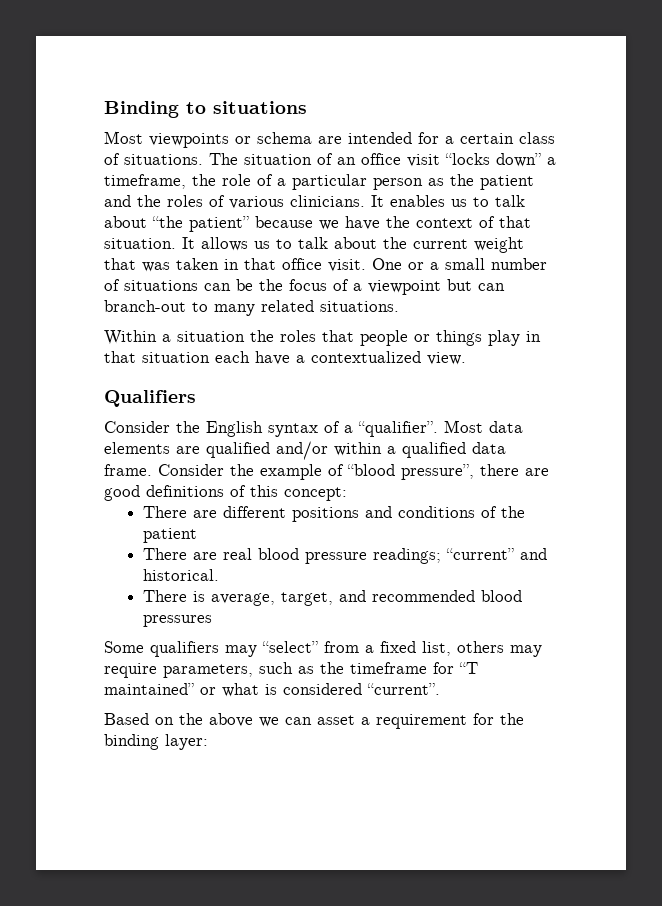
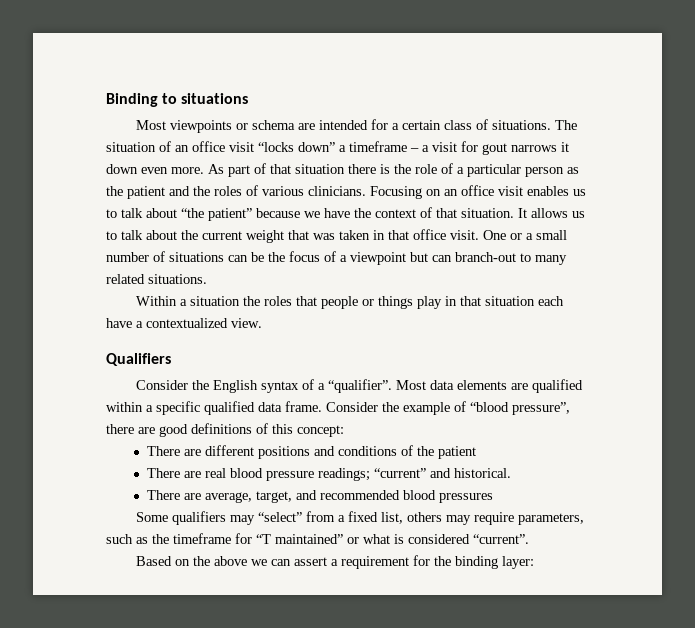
- The situation of an office visit “locks down” a timeframe, the role of a particular person as the patient and the roles of various clinicians.
+ The situation of an office visit “locks down” a timeframe – a visit for gout narrows it down even more. As part of that situation there is the role of a particular person as the patient and the roles of various clinicians.
- It enables us to talk about “the patient” because we have the context of that situation.
+ Focusing on an office visit enables us to talk about “the patient” because we have the context of that situation.
- Most data elements are qualified and/or within a qualified data frame.
+ Most data elements are qualified within a specific qualified data frame.
- There is average, target, and recommended blood pressures
+ There are average, target, and recommended blood pressures
- Based on the above we can asset a requirement for the binding layer:
+ Based on the above we can assert a requirement for the binding layer:

